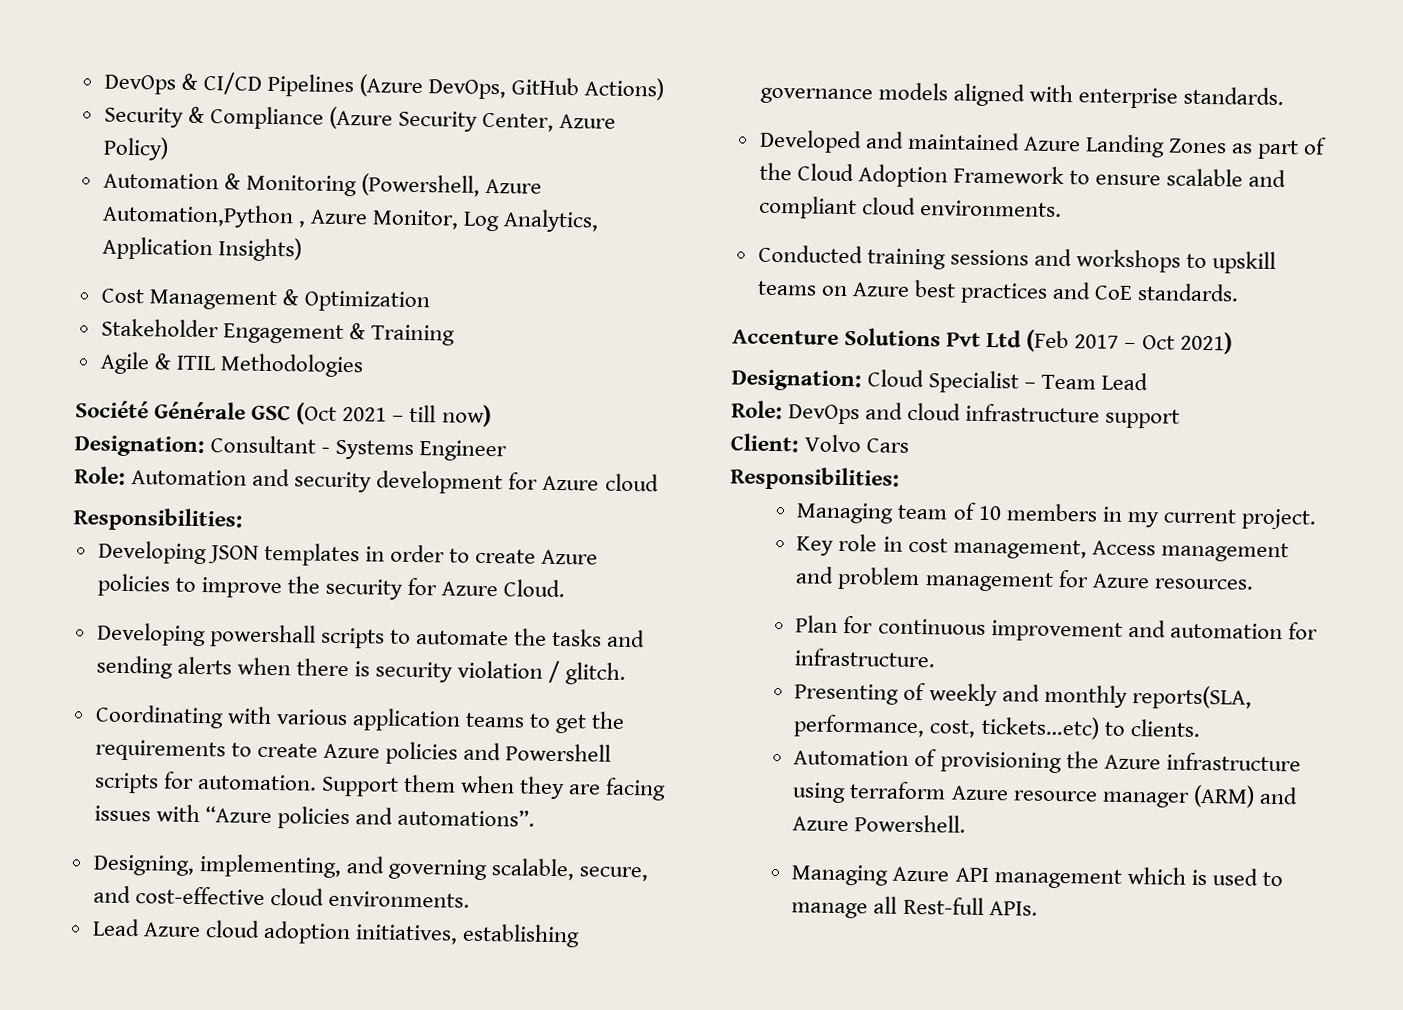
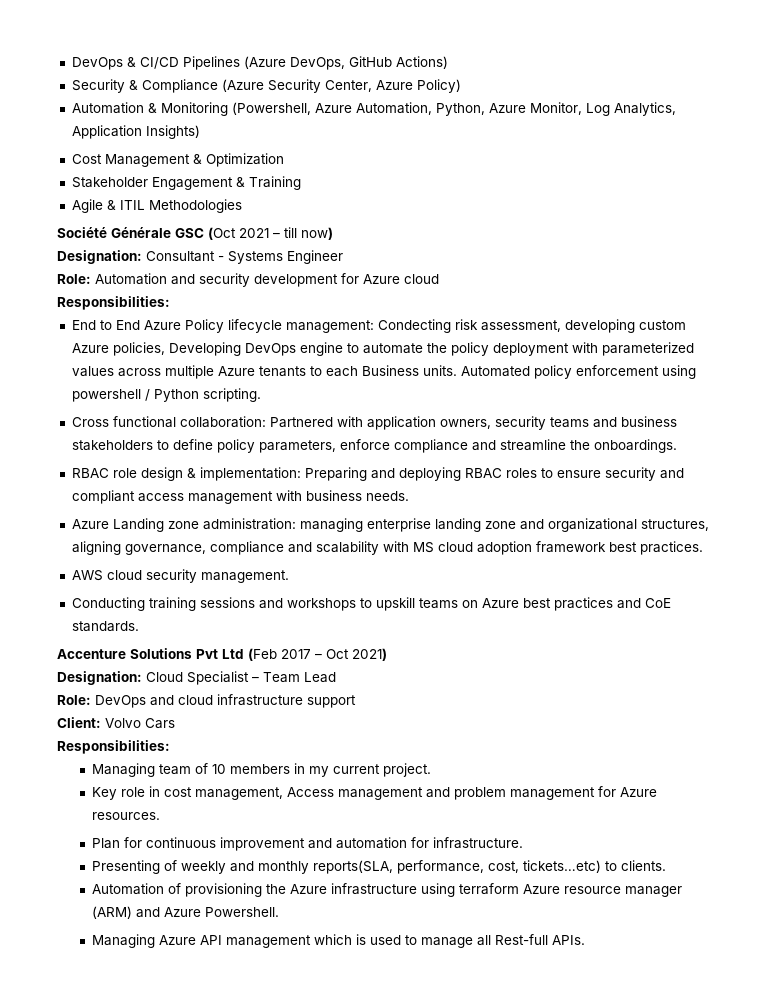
- Automation & Monitoring (Powershell, Azure Automation,Python , Azure Monitor, Log Analytics, Application Insights)
+ Automation & Monitoring (Powershell, Azure Automation, Python, Azure Monitor, Log Analytics, Application Insights)
- Developing JSON templates in order to create Azure policies to improve the security for Azure Cloud.
- Developing powershall scripts to automate the tasks and sending alerts when there is security violation / glitch.
- Coordinating with various application teams to get the requirements to create Azure policies and Powershell scripts for automation. Support them when they are facing issues with “Azure policies and automations”.
- Designing, implementing, and governing scalable, secure, and cost-effective cloud environments.
- Lead Azure cloud adoption initiatives, establishing governance models aligned with enterprise standards.
- Developed and maintained Azure Landing Zones as part of the Cloud Adoption Framework to ensure scalable and compliant cloud environments.
- Conducted training sessions and workshops to upskill teams on Azure best practices and CoE standards.
+ End to End Azure Policy lifecycle management: Condecting risk assessment, developing custom Azure policies, Developing DevOps engine to automate the policy deployment with parameterized values across multiple Azure tenants to each Business units. Automated policy enforcement using powershell / Python scripting.
+ Cross functional collaboration: Partnered with application owners, security teams and business stakeholders to define policy parameters, enforce compliance and streamline the onboardings.
+ RBAC role design & implementation: Preparing and deploying RBAC roles to ensure security and compliant access management with business needs.
+ Azure Landing zone administration: managing enterprise landing zone and organizational structures, aligning governance, compliance and scalability with MS cloud adoption framework best practices.
+ AWS cloud security management.
+ Conducting training sessions and workshops to upskill teams on Azure best practices and CoE standards.

